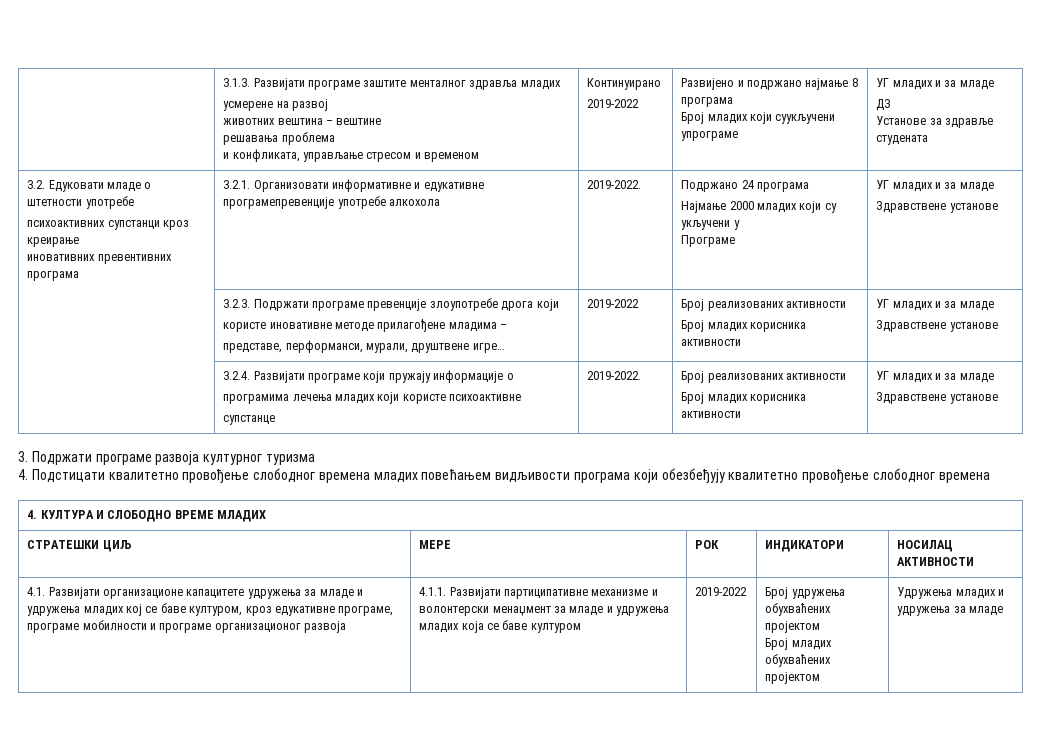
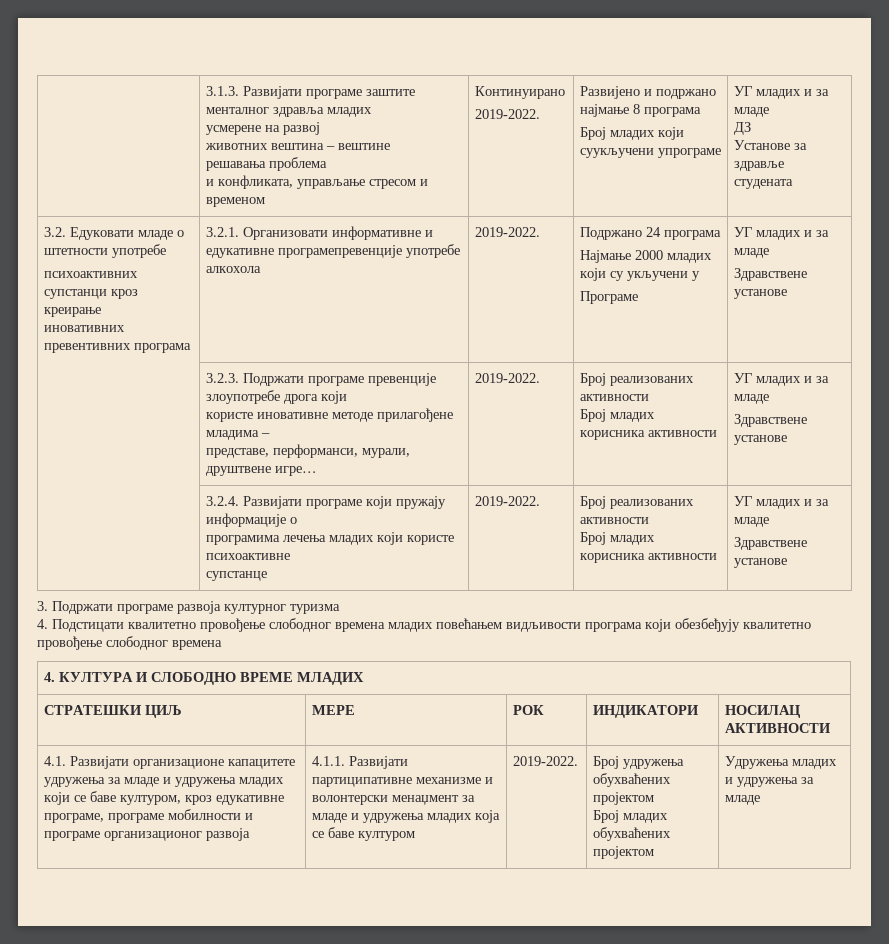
  Континуирано
- 2019-2022
+ 2019-2022.
  | 3.2.3. Подржати програме превенције злоупотребе дрога који
  користе иновативне методе прилагођене младима –
- представе, перформанси, мурали, друштвене игре… | 2019-2022 | Број реализованих активности
+ представе, перформанси, мурали, друштвене игре… | 2019-2022. | Број реализованих активности
- 4.1. Развијати организационе капацитете удружења за младе и удружења младих кој се баве културом, кроз едукативне програме, програме мобилности и програме организационог развоја
+ 4.1. Развијати организационе капацитете удружења за младе и удружења младих који се баве културом, кроз едукативне програме, програме мобилности и програме организационог развоја
- 4.1.1. Развијати партиципативне механизме и волонтерски менаџмент за младе и удружења младих која се баве културом | 2019-2022
+ 4.1.1. Развијати партиципативне механизме и волонтерски менаџмент за младе и удружења младих која се баве културом | 2019-2022.

